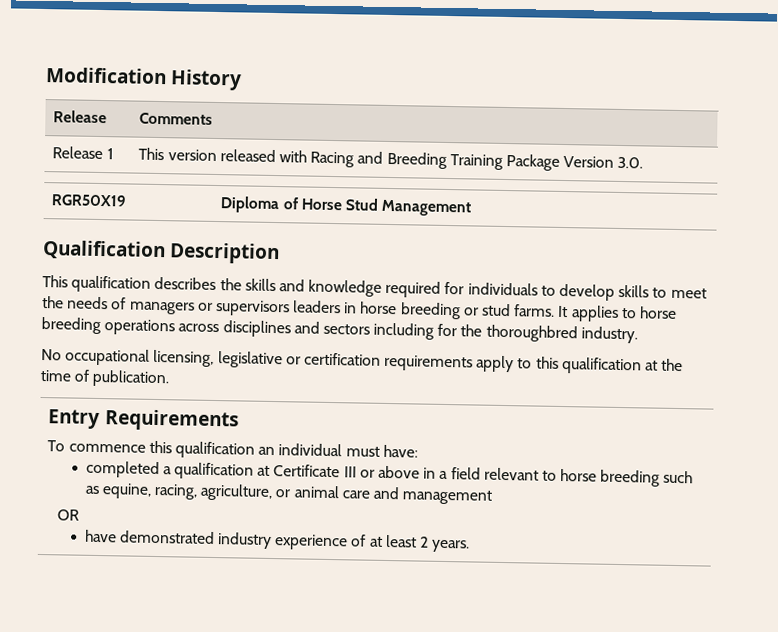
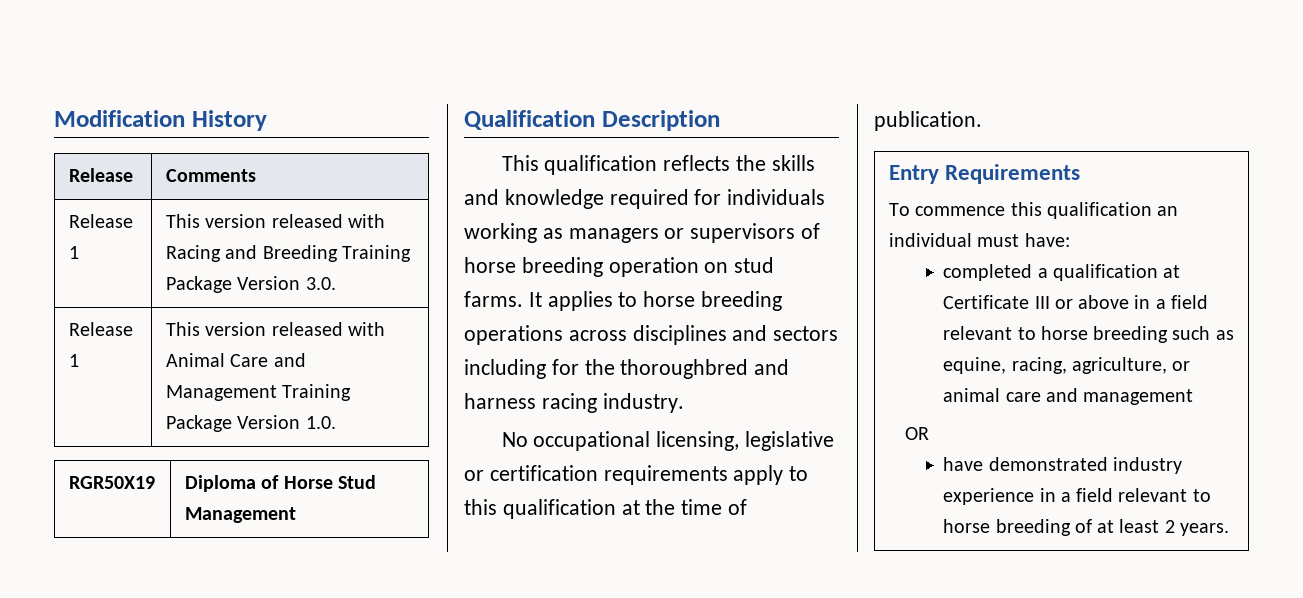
+ Release 1 | This version released with Animal Care and Management Training Package Version 1.0.
- This qualification describes the skills and knowledge required for individuals to develop skills to meet the needs of managers or supervisors leaders in horse breeding or stud farms.
+ This qualification reflects the skills and knowledge required for individuals working as managers or supervisors of horse breeding operation on stud farms.
- It applies to horse breeding operations across disciplines and sectors including for the thoroughbred industry.
+ It applies to horse breeding operations across disciplines and sectors including for the thoroughbred and harness racing industry.
- have demonstrated industry experience of at least 2 years.
+ have demonstrated industry experience in a field relevant to horse breeding of at least 2 years.

